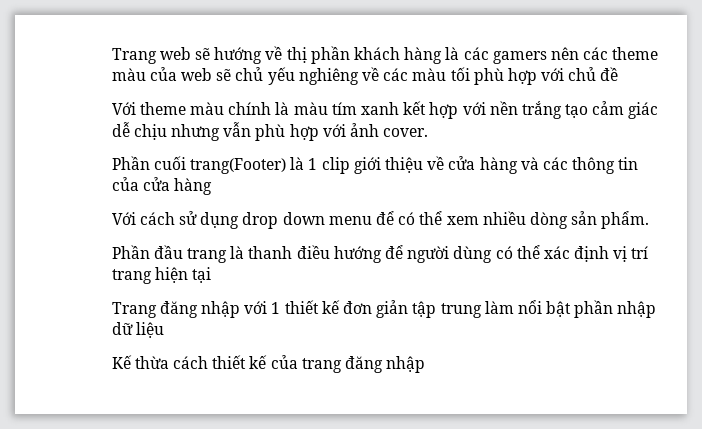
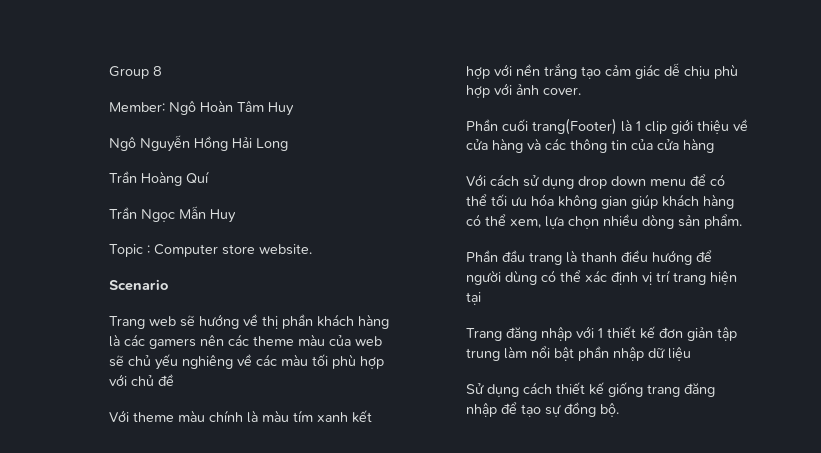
+ Group 8
+ Member: Ngô Hoàn Tâm Huy
+ Ngô Nguyễn Hồng Hải Long
+ Trần Hoàng Quí
+ Trần Ngọc Mẫn Huy
+ Topic : Computer store website.
+ Scenario
- Với theme màu chính là màu tím xanh kết hợp với nền trắng tạo cảm giác dễ chịu nhưng vẫn phù hợp với ảnh cover.
+ Với theme màu chính là màu tím xanh kết hợp với nền trắng tạo cảm giác dễ chịu phù hợp với ảnh cover.
- Với cách sử dụng drop down menu để có thể xem nhiều dòng sản phẩm.
+ Với cách sử dụng drop down menu để có thể tối ưu hóa không gian giúp khách hàng có thể xem, lựa chọn nhiều dòng sản phẩm.
- Kế thừa cách thiết kế của trang đăng nhập
+ Sử dụng cách thiết kế giống trang đăng nhập để tạo sự đồng bộ.

